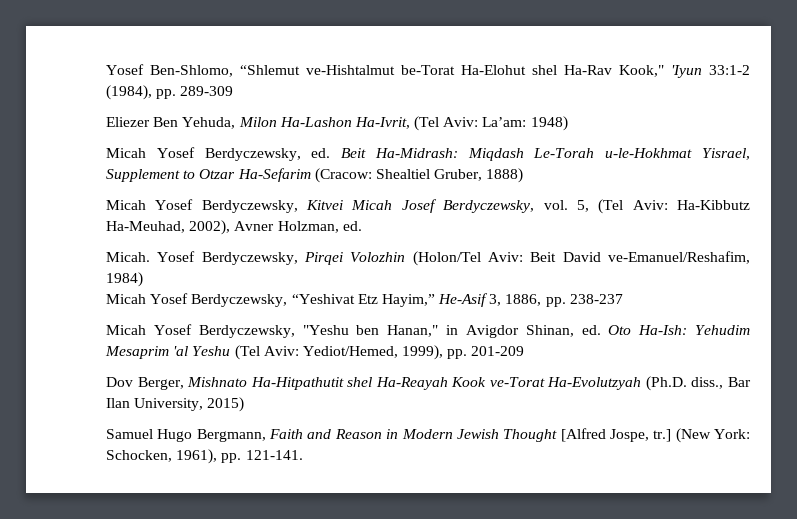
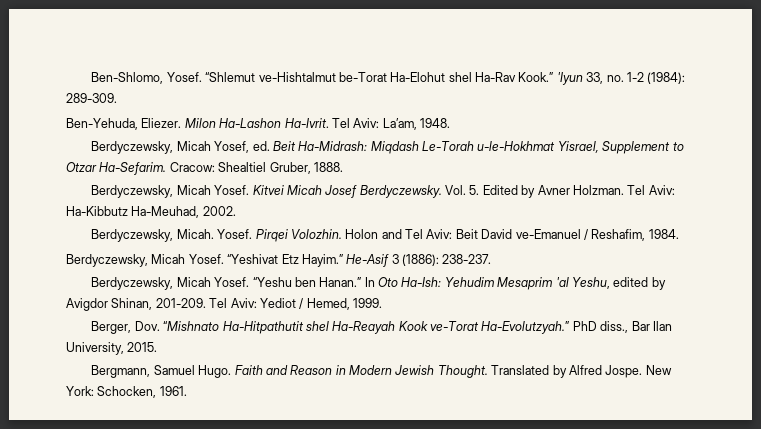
- Yosef Ben-Shlomo, “Shlemut ve-Hishtalmut be-Torat Ha-Elohut shel Ha-Rav Kook," 'Iyun 33:1-2 (1984), pp. 289-309
- Eliezer Ben Yehuda, Milon Ha-Lashon Ha-Ivrit, (Tel Aviv: La’am: 1948)
- Micah Yosef Berdyczewsky, ed. Beit Ha-Midrash: Miqdash Le-Torah u-le-Hokhmat Yisrael, Supplement to Otzar Ha-Sefarim (Cracow: Shealtiel Gruber, 1888)
- Micah Yosef Berdyczewsky, Kitvei Micah Josef Berdyczewsky, vol. 5, (Tel Aviv: Ha-Kibbutz Ha-Meuhad, 2002), Avner Holzman, ed.
- Micah. Yosef Berdyczewsky, Pirqei Volozhin (Holon/Tel Aviv: Beit David ve-Emanuel/Reshafim, 1984)
- Micah Yosef Berdyczewsky, “Yeshivat Etz Hayim,” He-Asif 3, 1886, pp. 238-237
- Micah Yosef Berdyczewsky, "Yeshu ben Hanan," in Avigdor Shinan, ed. Oto Ha-Ish: Yehudim Mesaprim 'al Yeshu (Tel Aviv: Yediot/Hemed, 1999), pp. 201-209
- Dov Berger, Mishnato Ha-Hitpathutit shel Ha-Reayah Kook ve-Torat Ha-Evolutzyah (Ph.D. diss., Bar Ilan University, 2015)
- Samuel Hugo Bergmann, Faith and Reason in Modern Jewish Thought [Alfred Jospe, tr.] (New York: Schocken, 1961), pp. 121-141.
+ Ben-Shlomo, Yosef. “Shlemut ve-Hishtalmut be-Torat Ha-Elohut shel Ha-Rav Kook.” 'Iyun 33, no. 1-2 (1984): 289-309.
+ Ben-Yehuda, Eliezer. Milon Ha-Lashon Ha-Ivrit. Tel Aviv: La’am, 1948.
+ Berdyczewsky, Micah Yosef, ed. Beit Ha-Midrash: Miqdash Le-Torah u-le-Hokhmat Yisrael, Supplement to Otzar Ha-Sefarim. Cracow: Shealtiel Gruber, 1888.
+ Berdyczewsky, Micah Yosef. Kitvei Micah Josef Berdyczewsky. Vol. 5. Edited by Avner Holzman. Tel Aviv: Ha-Kibbutz Ha-Meuhad, 2002.
+ Berdyczewsky, Micah. Yosef. Pirqei Volozhin. Holon and Tel Aviv: Beit David ve-Emanuel / Reshafim, 1984.
+ Berdyczewsky, Micah Yosef. “Yeshivat Etz Hayim.” He-Asif 3 (1886): 238-237.
+ Berdyczewsky, Micah Yosef. “Yeshu ben Hanan.” In Oto Ha-Ish: Yehudim Mesaprim 'al Yeshu, edited by Avigdor Shinan, 201-209. Tel Aviv: Yediot / Hemed, 1999.
+ Berger, Dov. “Mishnato Ha-Hitpathutit shel Ha-Reayah Kook ve-Torat Ha-Evolutzyah.” PhD diss., Bar Ilan University, 2015.
+ Bergmann, Samuel Hugo. Faith and Reason in Modern Jewish Thought. Translated by Alfred Jospe. New York: Schocken, 1961.

